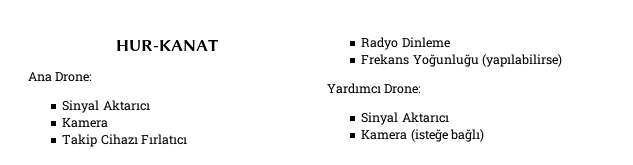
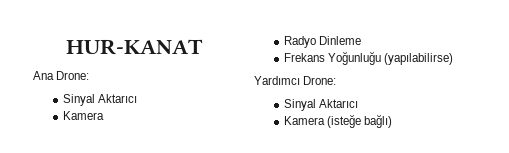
- Takip Cihazı Fırlatıcı

